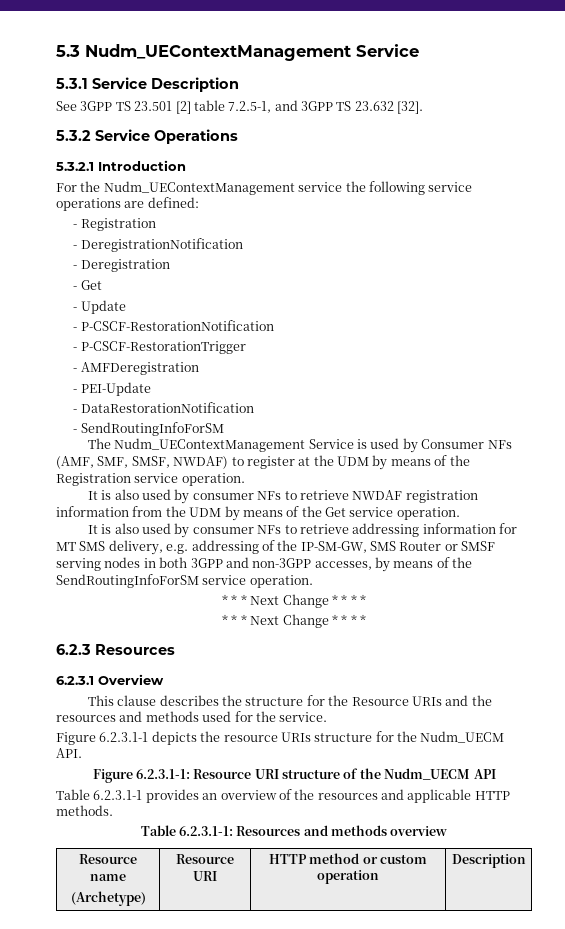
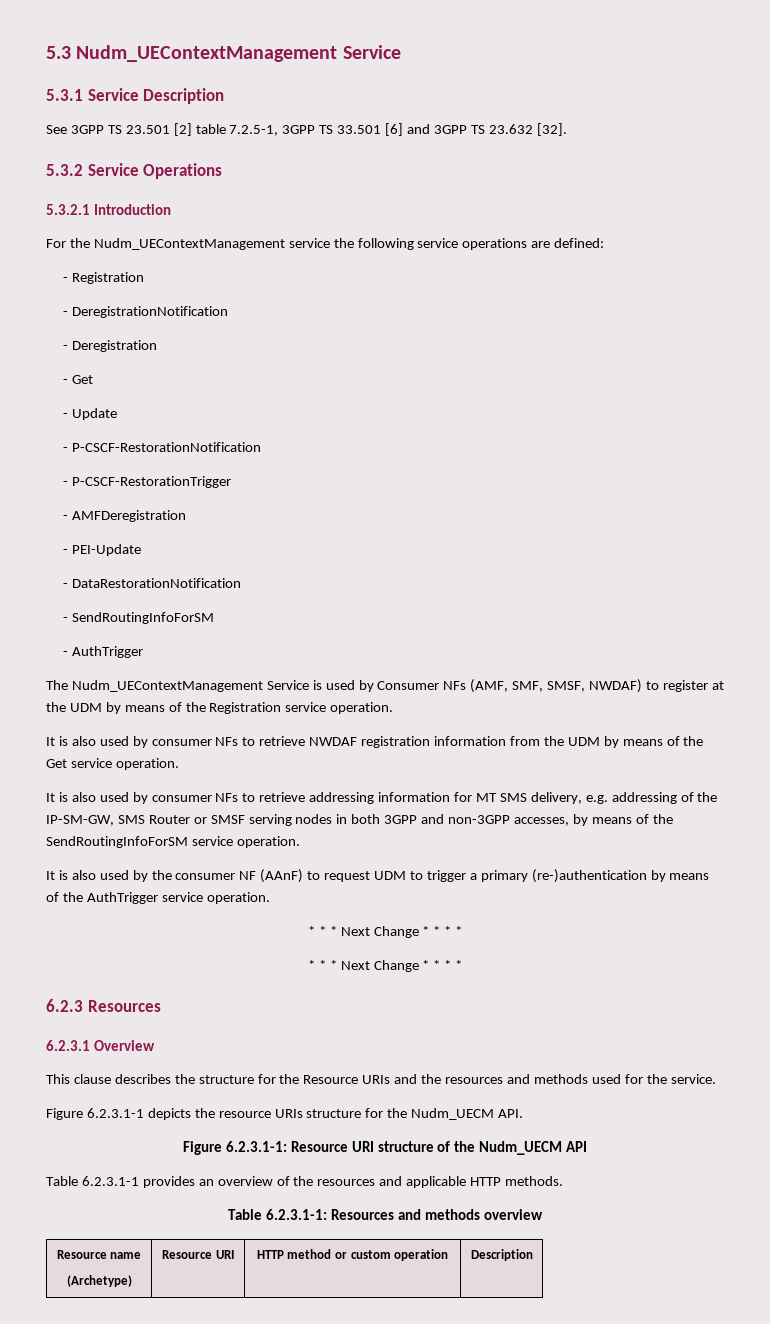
- See 3GPP TS 23.501 [2] table 7.2.5-1, and 3GPP TS 23.632 [32].
+ See 3GPP TS 23.501 [2] table 7.2.5-1, 3GPP TS 33.501 [6] and 3GPP TS 23.632 [32].
+ - AuthTrigger
+ It is also used by the consumer NF (AAnF) to request UDM to trigger a primary (re-)authentication by means of the AuthTrigger service operation.

